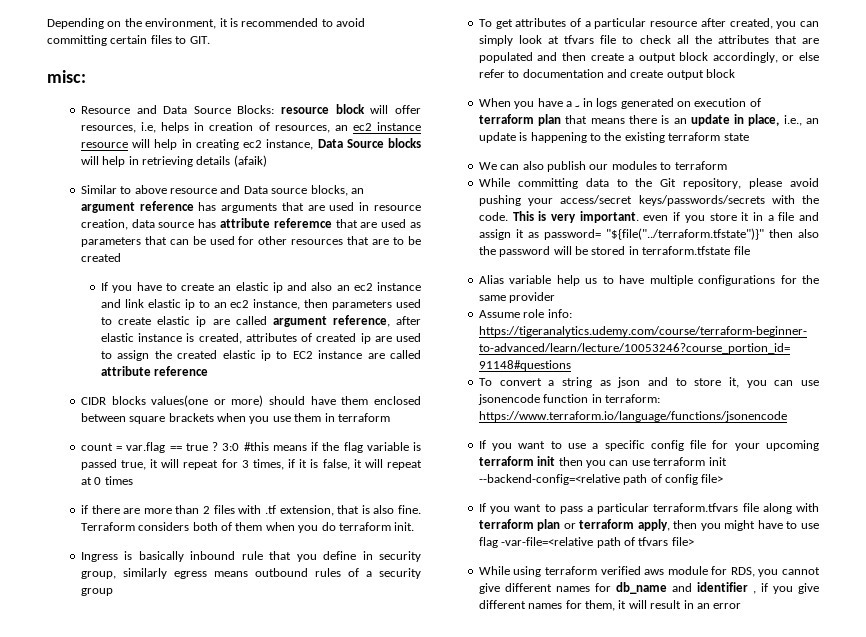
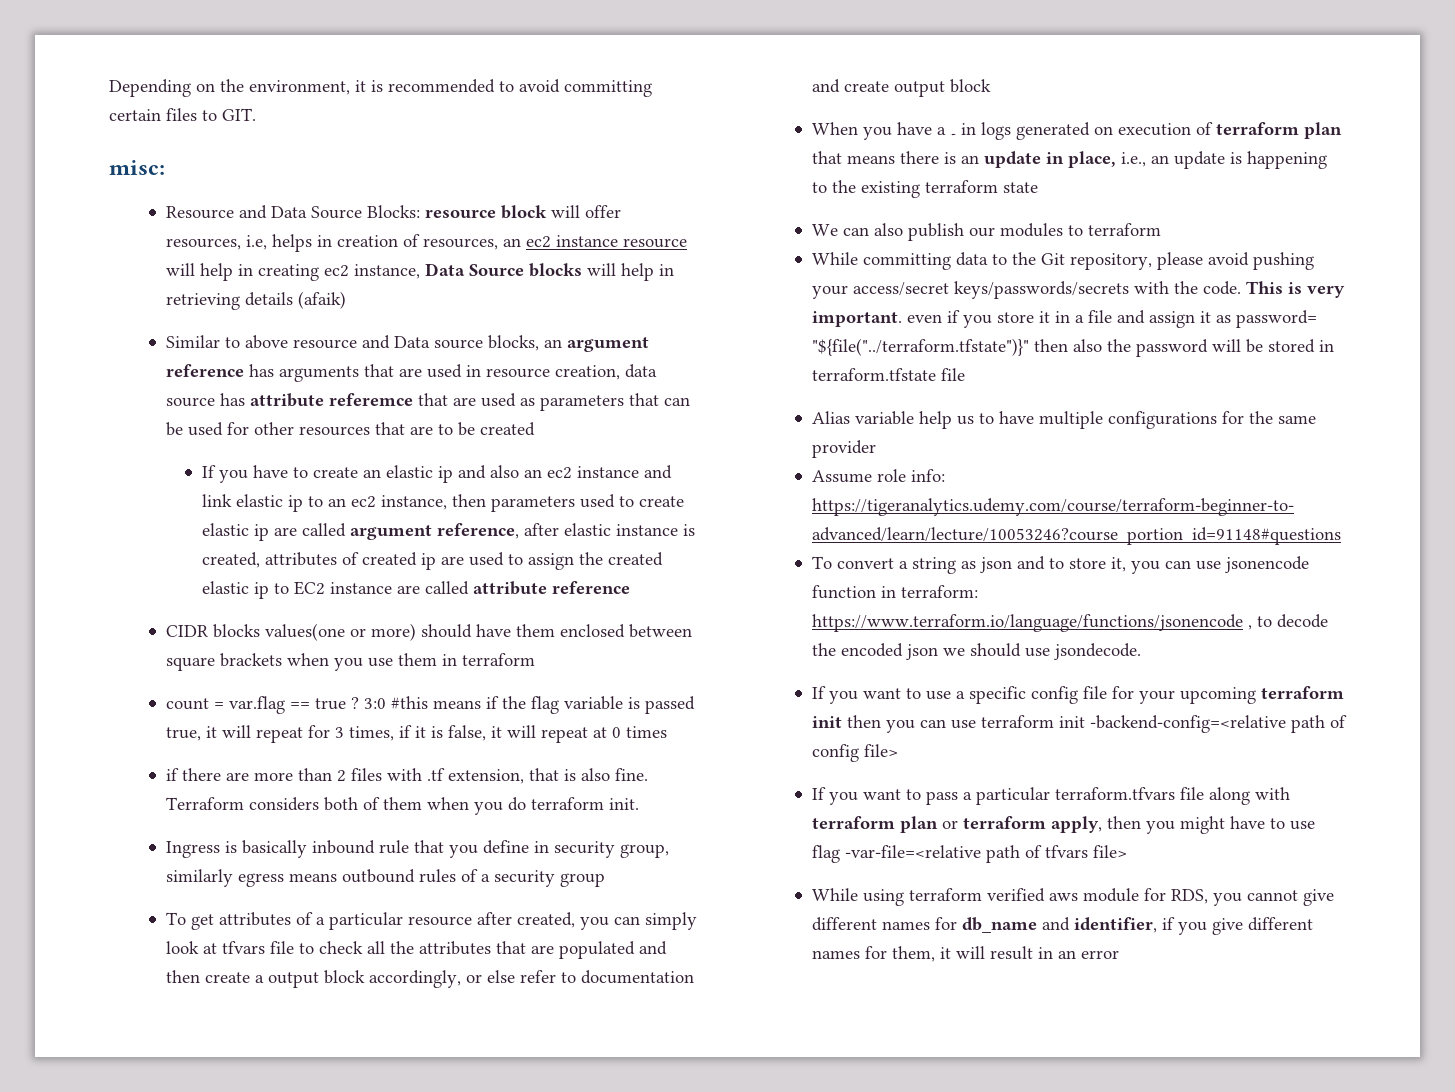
- To convert a string as json and to store it, you can use jsonencode function in terraform: https://www.terraform.io/language/functions/jsonencode
+ To convert a string as json and to store it, you can use jsonencode function in terraform: https://www.terraform.io/language/functions/jsonencode , to decode the encoded json we should use jsondecode.
- If you want to use a specific config file for your upcoming terraform init then you can use terraform init --backend-config=<relative path of config file>
+ If you want to use a specific config file for your upcoming terraform init then you can use terraform init -backend-config=<relative path of config file>
- While using terraform verified aws module for RDS, you cannot give different names for db_name and identifier , if you give different names for them, it will result in an error
+ While using terraform verified aws module for RDS, you cannot give different names for db_name and identifier, if you give different names for them, it will result in an error

